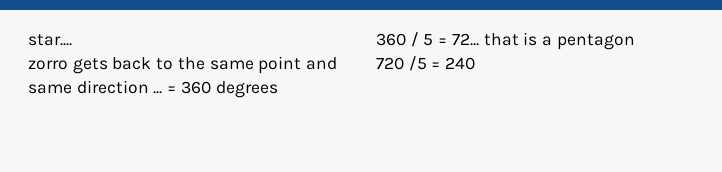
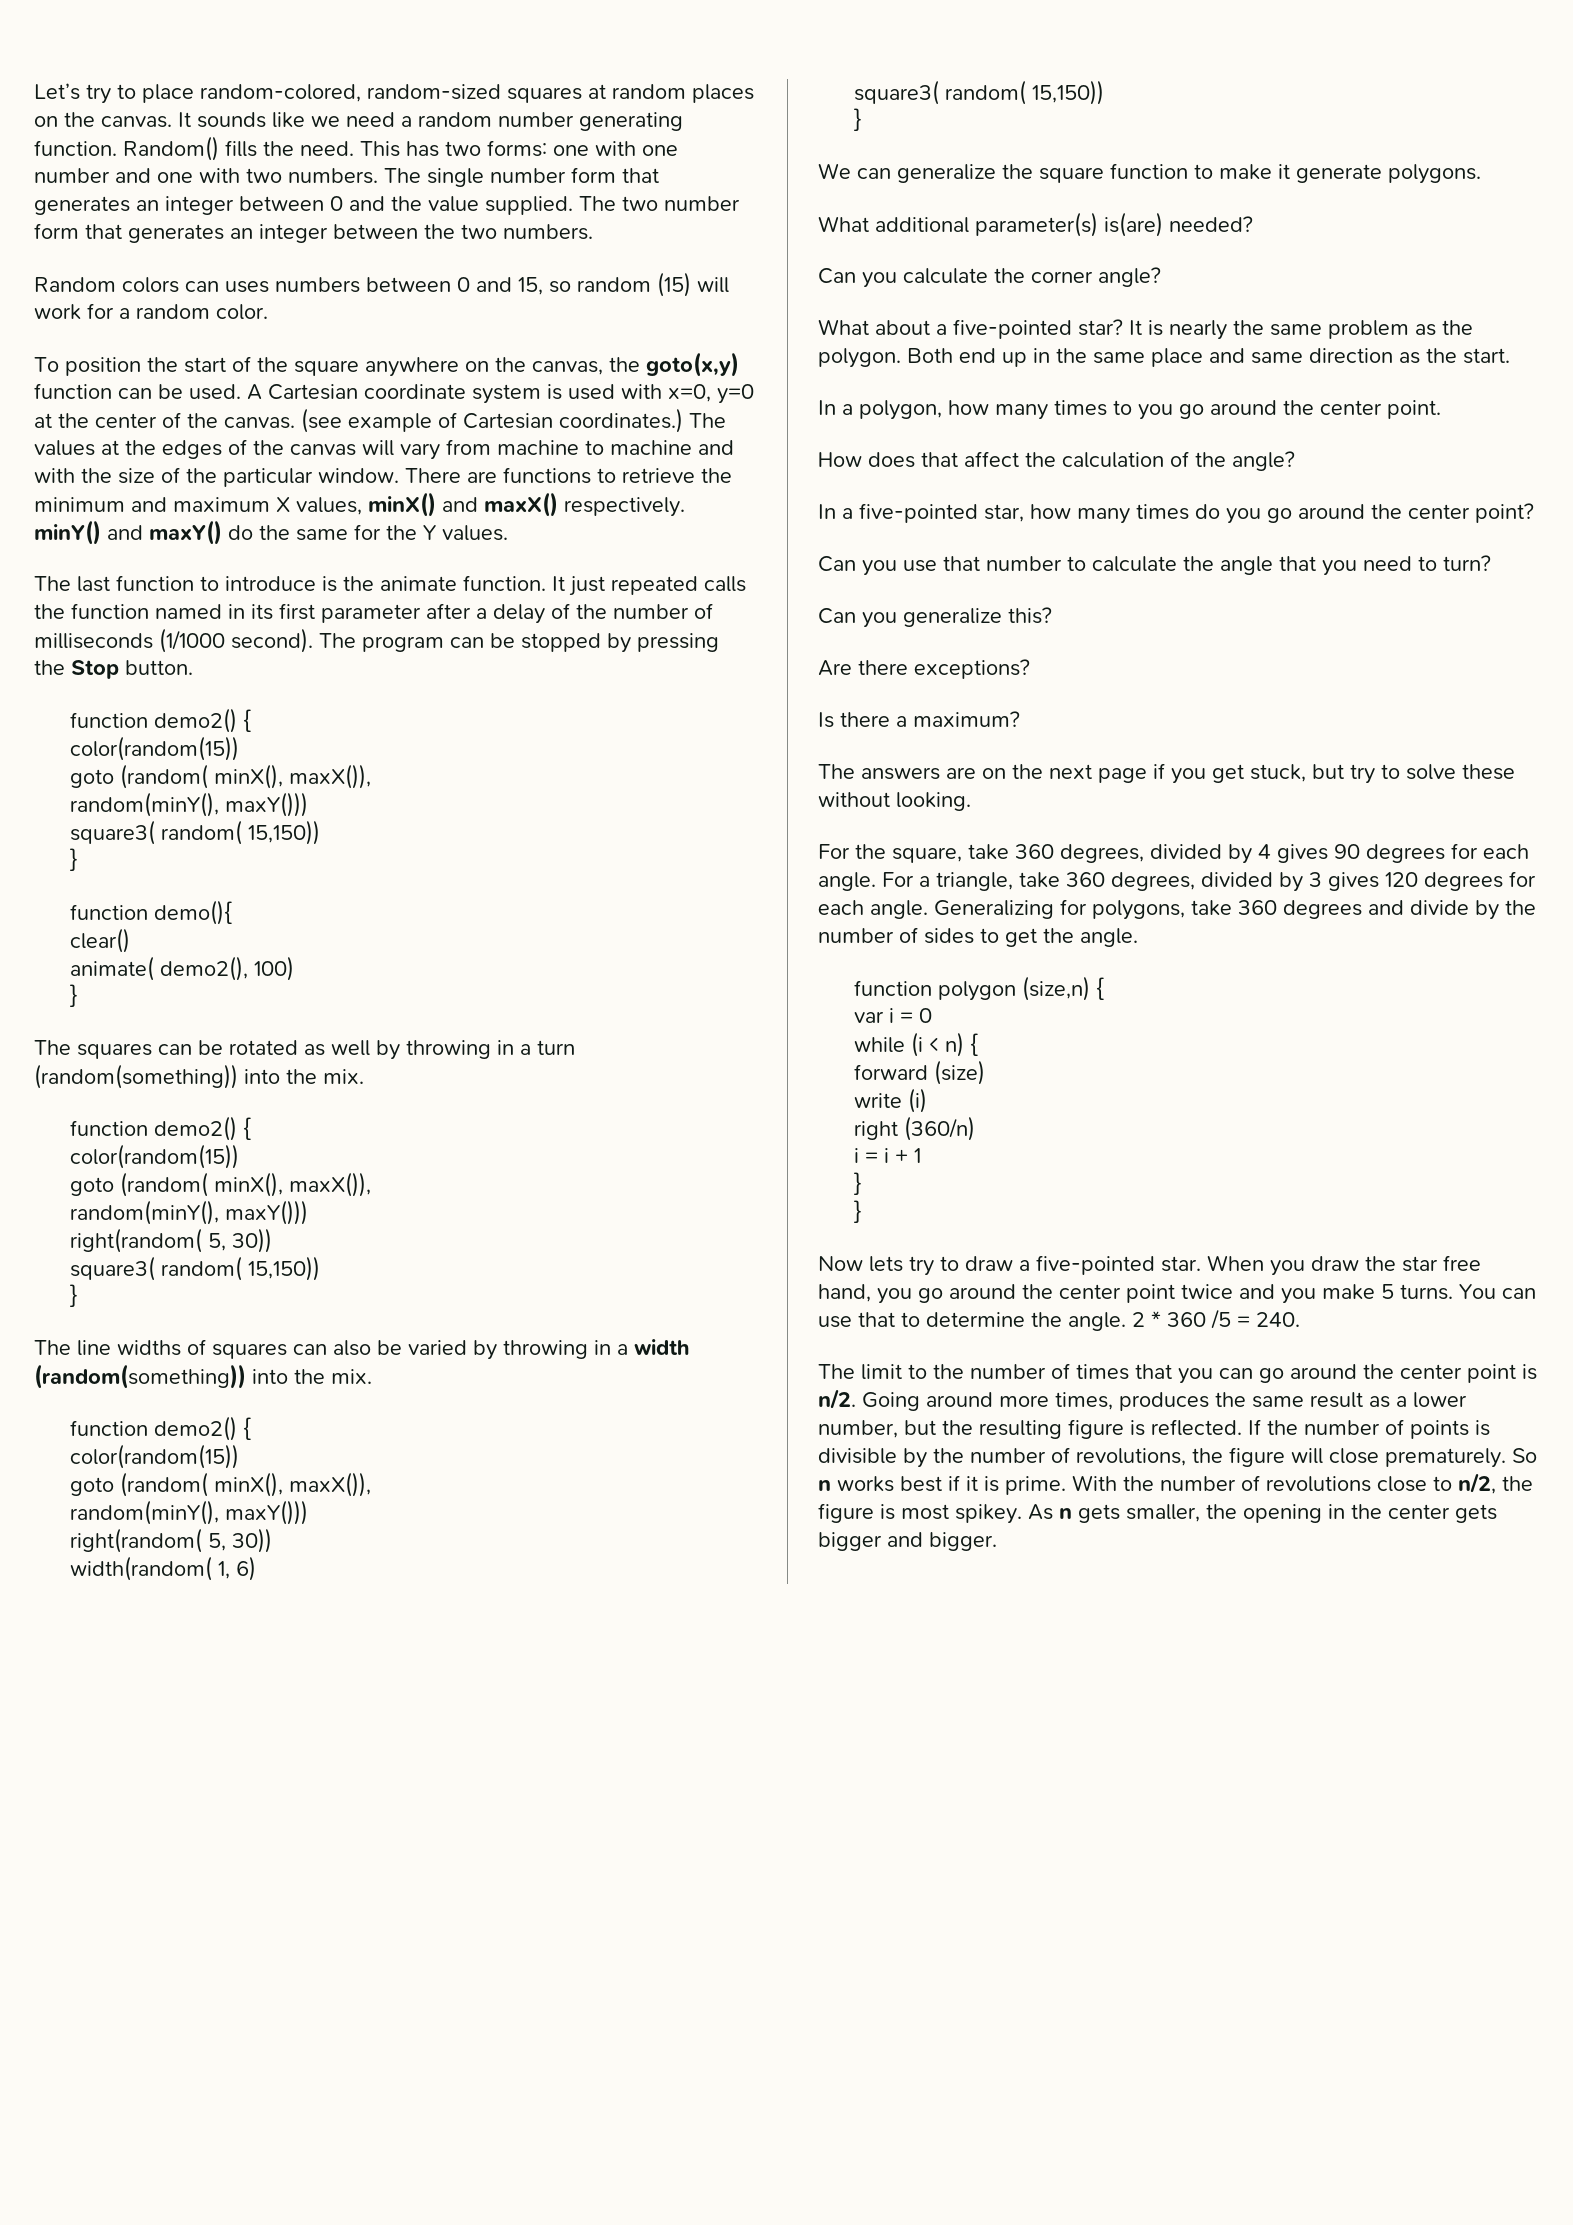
- star....
- zorro gets back to the same point and same direction ... = 360 degrees
- 360 / 5 = 72... that is a pentagon
- 720 /5 = 240
+ Let’s try to place random-colored, random-sized squares at random places on the canvas. It sounds like we need a random number generating function. Random() fills the need. This has two forms: one with one number and one with two numbers. The single number form that generates an integer between 0 and the value supplied. The two number form that generates an integer between the two numbers.
+ Random colors can uses numbers between 0 and 15, so random (15) will work for a random color.
+ To position the start of the square anywhere on the canvas, the goto(x,y) function can be used. A Cartesian coordinate system is used with x=0, y=0 at the center of the canvas. (see example of Cartesian coordinates.) The values at the edges of the canvas will vary from machine to machine and with the size of the particular window. There are functions to retrieve the minimum and maximum X values, minX() and maxX() respectively. minY() and maxY() do the same for the Y values.
+ The last function to introduce is the animate function. It just repeated calls the function named in its first parameter after a delay of the number of milliseconds (1/1000 second). The program can be stopped by pressing the Stop button.
+ function demo2() {
+ color(random(15))
+ goto (random( minX(), maxX()),
+ random(minY(), maxY()))
+ square3( random( 15,150))
+ }
+ function demo(){
+ clear()
+ animate( demo2(), 100)
+ }
+ The squares can be rotated as well by throwing in a turn (random(something)) into the mix.
+ function demo2() {
+ color(random(15))
+ goto (random( minX(), maxX()),
+ random(minY(), maxY()))
+ right(random( 5, 30))
+ square3( random( 15,150))
+ }
+ The line widths of squares can also be varied by throwing in a width (random(something)) into the mix.
+ function demo2() {
+ color(random(15))
+ goto (random( minX(), maxX()),
+ random(minY(), maxY()))
+ right(random( 5, 30))
+ width(random( 1, 6)
+ square3( random( 15,150))
+ }
+ We can generalize the square function to make it generate polygons.
+ What additional parameter(s) is(are) needed?
+ Can you calculate the corner angle?
+ What about a five-pointed star? It is nearly the same problem as the polygon. Both end up in the same place and same direction as the start.
+ In a polygon, how many times to you go around the center point.
+ How does that affect the calculation of the angle?
+ In a five-pointed star, how many times do you go around the center point?
+ Can you use that number to calculate the angle that you need to turn?
+ Can you generalize this?
+ Are there exceptions?
+ Is there a maximum?
+ The answers are on the next page if you get stuck, but try to solve these without looking.
+ For the square, take 360 degrees, divided by 4 gives 90 degrees for each angle. For a triangle, take 360 degrees, divided by 3 gives 120 degrees for each angle. Generalizing for polygons, take 360 degrees and divide by the number of sides to get the angle.
+ function polygon (size,n) {
+ var i = 0
+ while (i < n) {
+ forward (size)
+ write (i)
+ right (360/n)
+ i = i + 1
+ }
+ }
+ Now lets try to draw a five-pointed star. When you draw the star free hand, you go around the center point twice and you make 5 turns. You can use that to determine the angle. 2 * 360 /5 = 240.
+ The limit to the number of times that you can go around the center point is n/2. Going around more times, produces the same result as a lower number, but the resulting figure is reflected. If the number of points is divisible by the number of revolutions, the figure will close prematurely. So n works best if it is prime. With the number of revolutions close to n/2, the figure is most spikey. As n gets smaller, the opening in the center gets bigger and bigger.

